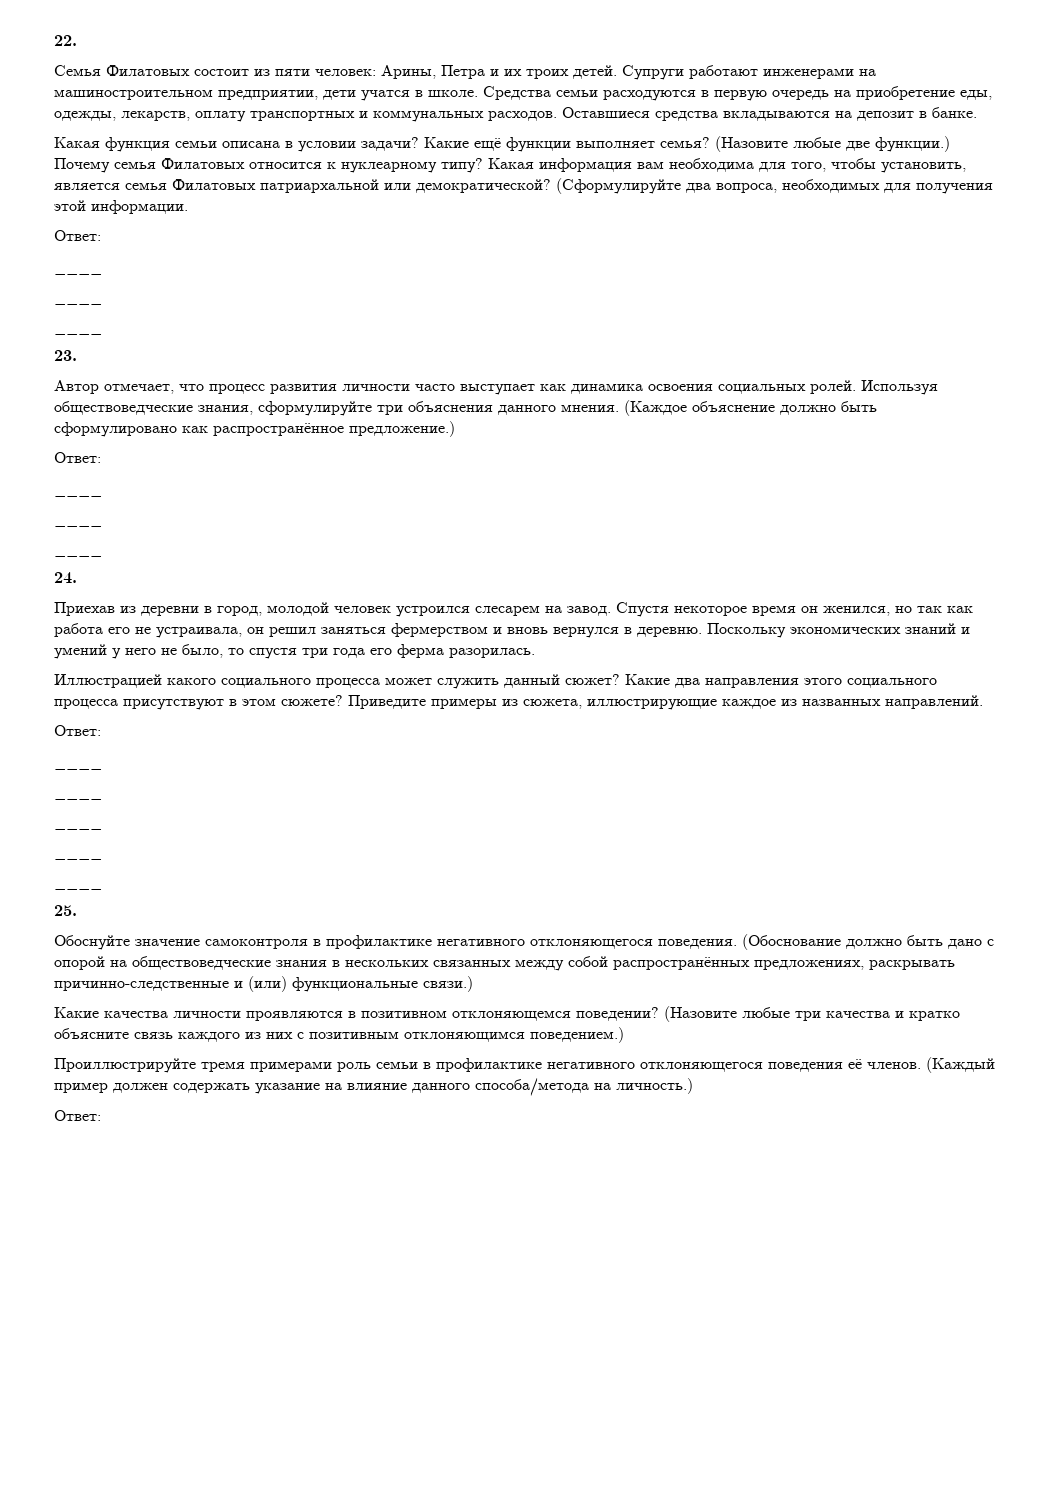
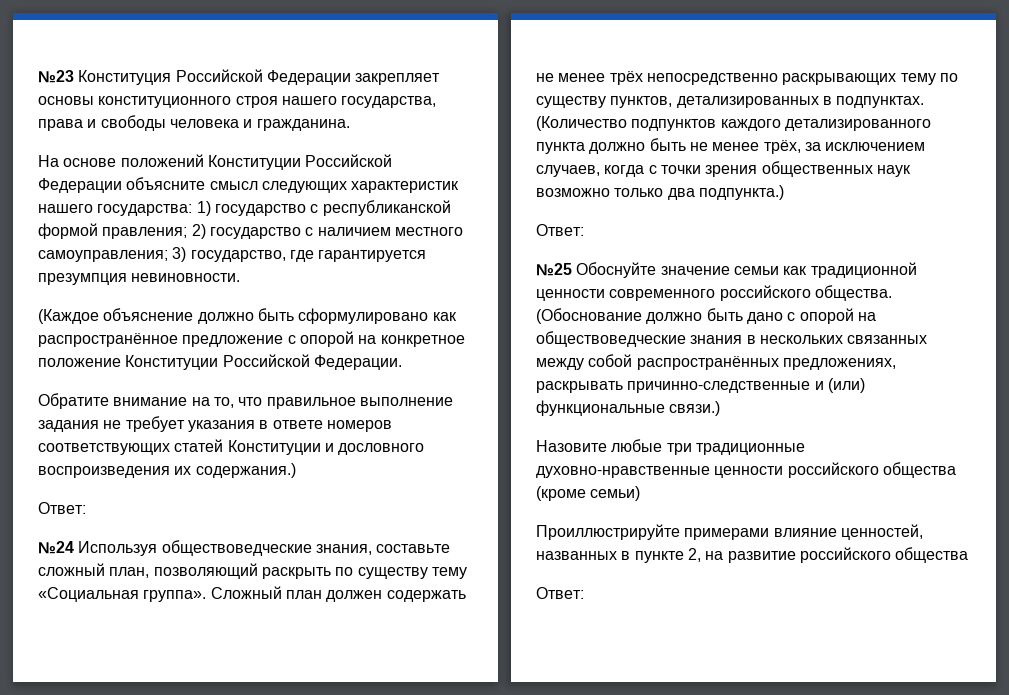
- 22.
- Семья Филатовых состоит из пяти человек: Арины, Петра и их троих детей. Супруги работают инженерами на машиностроительном предприятии, дети учатся в школе. Средства семьи расходуются в первую очередь на приобретение еды, одежды, лекарств, оплату транспортных и коммунальных расходов. Оставшиеся средства вкладываются на депозит в банке.
- Какая функция семьи описана в условии задачи? Какие ещё функции выполняет семья? (Назовите любые две функции.) Почему семья Филатовых относится к нуклеарному типу? Какая информация вам необходима для того, чтобы установить, является семья Филатовых патриархальной или демократической? (Сформулируйте два вопроса, необходимых для получения этой информации.
+ №23 Конституция Российской Федерации закрепляет основы конституционного строя нашего государства, права и свободы человека и гражданина.
+ На основе положений Конституции Российской Федерации объясните смысл следующих характеристик нашего государства: 1) государство с республиканской формой правления; 2) государство с наличием местного самоуправления; 3) государство, где гарантируется презумпция невиновности.
+ (Каждое объяснение должно быть сформулировано как распространённое предложение с опорой на конкретное положение Конституции Российской Федерации.
+ Обратите внимание на то, что правильное выполнение задания не требует указания в ответе номеров соответствующих статей Конституции и дословного воспроизведения их содержания.)
  Ответ:
- ____
- ____
- ____
- 23.
- Автор отмечает, что процесс развития личности часто выступает как динамика освоения социальных ролей. Используя обществоведческие знания, сформулируйте три объяснения данного мнения. (Каждое объяснение должно быть сформулировано как распространённое предложение.)
+ №24 Используя обществоведческие знания, составьте сложный план, позволяющий раскрыть по существу тему «Социальная группа». Сложный план должен содержать не менее трёх непосредственно раскрывающих тему по существу пунктов, детализированных в подпунктах. (Количество подпунктов каждого детализированного пункта должно быть не менее трёх, за исключением случаев, когда с точки зрения общественных наук возможно только два подпункта.)
  Ответ:
- ____
- ____
- ____
- 24.
- Приехав из деревни в город, молодой человек устроился слесарем на завод. Спустя некоторое время он женился, но так как работа его не устраивала, он решил заняться фермерством и вновь вернулся в деревню. Поскольку экономических знаний и умений у него не было, то спустя три года его ферма разорилась.
- Иллюстрацией какого социального процесса может служить данный сюжет? Какие два направления этого социального процесса присутствуют в этом сюжете? Приведите примеры из сюжета, иллюстрирующие каждое из названных направлений.
- Ответ:
- ____
- ____
- ____
- ____
- ____
- 25.
- Обоснуйте значение самоконтроля в профилактике негативного отклоняющегося поведения.
+ №25 Обоснуйте значение семьи как традиционной ценности современного российского общества.
- Какие качества личности проявляются в позитивном отклоняющемся поведении? (Назовите любые три качества и кратко объясните связь каждого из них с позитивным отклоняющимся поведением.)
- Проиллюстрируйте тремя примерами роль семьи в профилактике негативного отклоняющегося поведения её членов. (Каждый пример должен содержать указание на влияние данного способа/метода на личность.)
+ Назовите любые три традиционные духовно-нравственные ценности российского общества (кроме семьи)
+ Проиллюстрируйте примерами влияние ценностей, названных в пункте 2, на развитие российского общества

